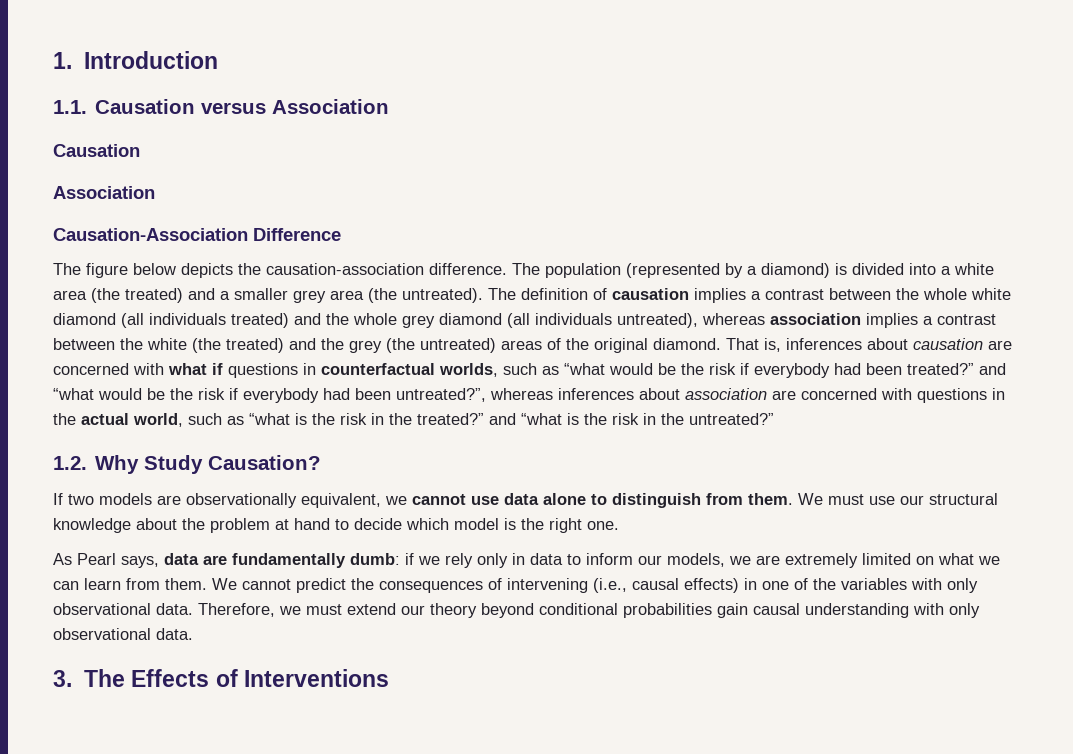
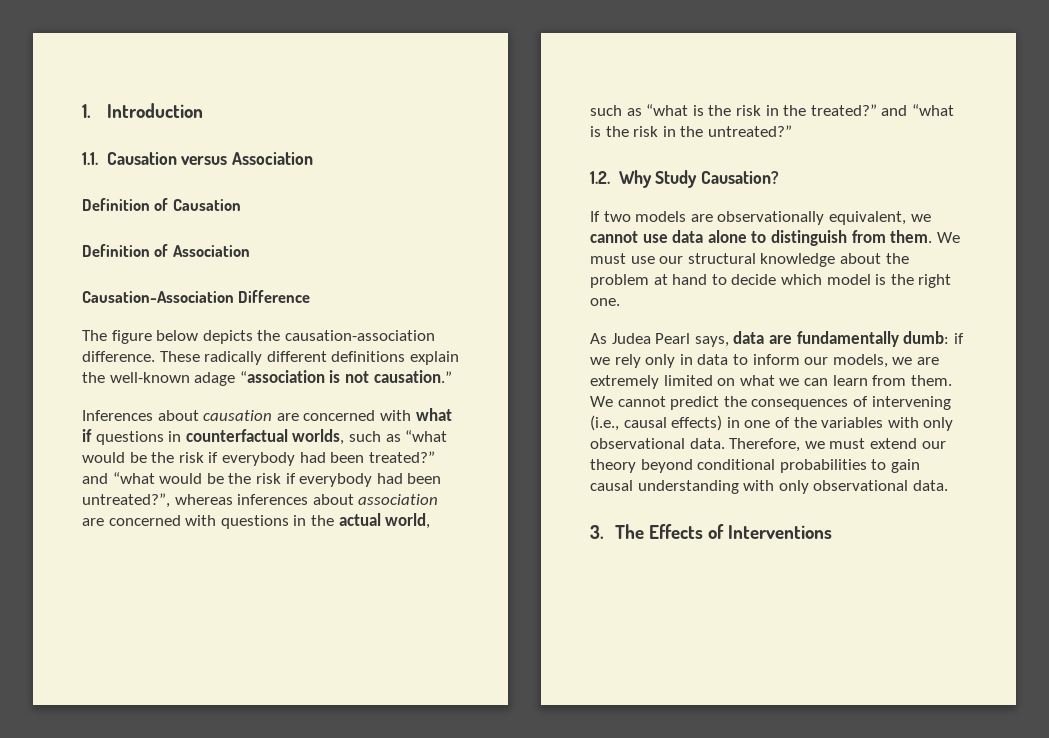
  1.1. Causation versus Association
- Causation
- Association
+ Definition of Causation
+ Definition of Association
- The population (represented by a diamond) is divided into a white area (the treated) and a smaller grey area (the untreated). The definition of causation implies a contrast between the whole white diamond (all individuals treated) and the whole grey diamond (all individuals untreated), whereas association implies a contrast between the white (the treated) and the grey (the untreated) areas of the original diamond. That is, inferences about causation are concerned with what if questions in counterfactual worlds, such as “what would be the risk if everybody had been treated?” and “what would be the risk if everybody had been untreated?”, whereas inferences about association are concerned with questions in the actual world, such as “what is the risk in the treated?” and “what is the risk in the untreated?”
+ These radically different definitions explain the well-known adage “association is not causation.”
+ Inferences about causation are concerned with what if questions in counterfactual worlds, such as “what would be the risk if everybody had been treated?” and “what would be the risk if everybody had been untreated?”, whereas inferences about association are concerned with questions in the actual world, such as “what is the risk in the treated?” and “what is the risk in the untreated?”
- As Pearl says, data are fundamentally dumb: if we rely only in data to inform our models, we are extremely limited on what we can learn from them.
+ As Judea Pearl says, data are fundamentally dumb: if we rely only in data to inform our models, we are extremely limited on what we can learn from them.
- Therefore, we must extend our theory beyond conditional probabilities gain causal understanding with only observational data.
+ Therefore, we must extend our theory beyond conditional probabilities to gain causal understanding with only observational data.

